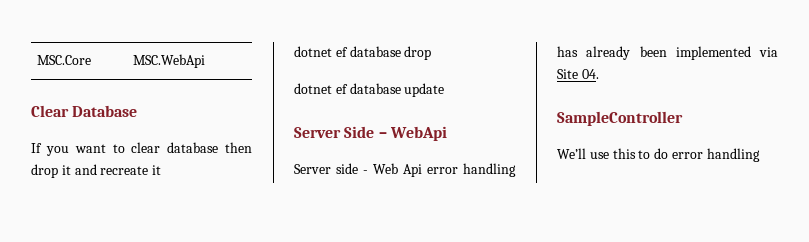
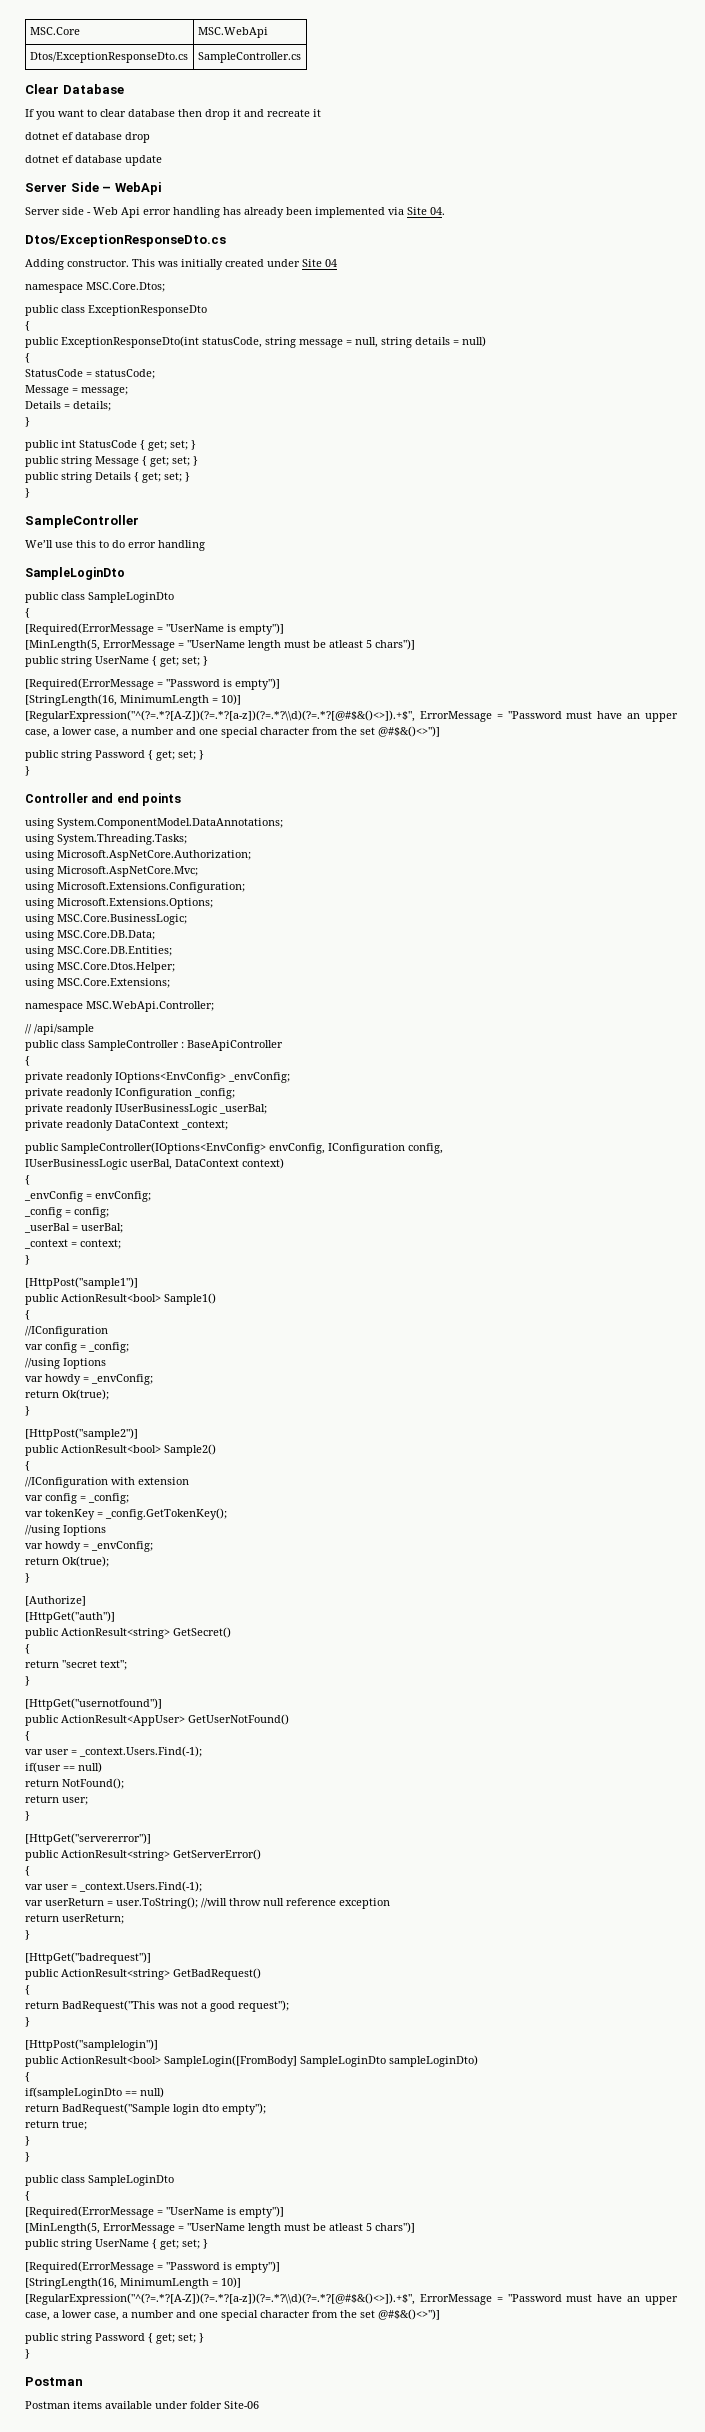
+ Dtos/ExceptionResponseDto.cs | SampleController.cs
  Server side - Web Api error handling has already been implemented via Site 04.
+ Dtos/ExceptionResponseDto.cs
+ Adding constructor. This was initially created under Site 04
+ namespace MSC.Core.Dtos;
+ public class ExceptionResponseDto
+ {
+ public ExceptionResponseDto(int statusCode, string message = null, string details = null)
+ {
+ StatusCode = statusCode;
+ Message = message;
+ Details = details;
+ }
+ public int StatusCode { get; set; }
+ public string Message { get; set; }
+ public string Details { get; set; }
+ }
  We’ll use this to do error handling
+ SampleLoginDto
+ public class SampleLoginDto
+ {
+ [Required(ErrorMessage = "UserName is empty")]
+ [MinLength(5, ErrorMessage = "UserName length must be atleast 5 chars")]
+ public string UserName { get; set; }
+ [Required(ErrorMessage = "Password is empty")]
+ [StringLength(16, MinimumLength = 10)]
+ [RegularExpression("^(?=.*?[A-Z])(?=.*?[a-z])(?=.*?\\d)(?=.*?[@#$&()<>]).+$", ErrorMessage = "Password must have an upper case, a lower case, a number and one special character from the set @#$&()<>")]
+ public string Password { get; set; }
+ }
+ Controller and end points
+ using System.ComponentModel.DataAnnotations;
+ using System.Threading.Tasks;
+ using Microsoft.AspNetCore.Authorization;
+ using Microsoft.AspNetCore.Mvc;
+ using Microsoft.Extensions.Configuration;
+ using Microsoft.Extensions.Options;
+ using MSC.Core.BusinessLogic;
+ using MSC.Core.DB.Data;
+ using MSC.Core.DB.Entities;
+ using MSC.Core.Dtos.Helper;
+ using MSC.Core.Extensions;
+ namespace MSC.WebApi.Controller;
+ // /api/sample
+ public class SampleController : BaseApiController
+ {
+ private readonly IOptions<EnvConfig> _envConfig;
+ private readonly IConfiguration _config;
+ private readonly IUserBusinessLogic _userBal;
+ private readonly DataContext _context;
+ public SampleController(IOptions<EnvConfig> envConfig, IConfiguration config,
+ IUserBusinessLogic userBal, DataContext context)
+ {
+ _envConfig = envConfig;
+ _config = config;
+ _userBal = userBal;
+ _context = context;
+ }
+ [HttpPost("sample1")]
+ public ActionResult<bool> Sample1()
+ {
+ //IConfiguration
+ var config = _config;
+ //using Ioptions
+ var howdy = _envConfig;
+ return Ok(true);
+ }
+ [HttpPost("sample2")]
+ public ActionResult<bool> Sample2()
+ {
+ //IConfiguration with extension
+ var config = _config;
+ var tokenKey = _config.GetTokenKey();
+ //using Ioptions
+ var howdy = _envConfig;
+ return Ok(true);
+ }
+ [Authorize]
+ [HttpGet("auth")]
+ public ActionResult<string> GetSecret()
+ {
+ return "secret text";
+ }
+ [HttpGet("usernotfound")]
+ public ActionResult<AppUser> GetUserNotFound()
+ {
+ var user = _context.Users.Find(-1);
+ if(user == null)
+ return NotFound();
+ return user;
+ }
+ [HttpGet("servererror")]
+ public ActionResult<string> GetServerError()
+ {
+ var user = _context.Users.Find(-1);
+ var userReturn = user.ToString(); //will throw null reference exception
+ return userReturn;
+ }
+ [HttpGet("badrequest")]
+ public ActionResult<string> GetBadRequest()
+ {
+ return BadRequest("This was not a good request");
+ }
+ [HttpPost("samplelogin")]
+ public ActionResult<bool> SampleLogin([FromBody] SampleLoginDto sampleLoginDto)
+ {
+ if(sampleLoginDto == null)
+ return BadRequest("Sample login dto empty");
+ return true;
+ }
+ }
+ public class SampleLoginDto
+ {
+ [Required(ErrorMessage = "UserName is empty")]
+ [MinLength(5, ErrorMessage = "UserName length must be atleast 5 chars")]
+ public string UserName { get; set; }
+ [Required(ErrorMessage = "Password is empty")]
+ [StringLength(16, MinimumLength = 10)]
+ [RegularExpression("^(?=.*?[A-Z])(?=.*?[a-z])(?=.*?\\d)(?=.*?[@#$&()<>]).+$", ErrorMessage = "Password must have an upper case, a lower case, a number and one special character from the set @#$&()<>")]
+ public string Password { get; set; }
+ }
+ Postman
+ Postman items available under folder Site-06

